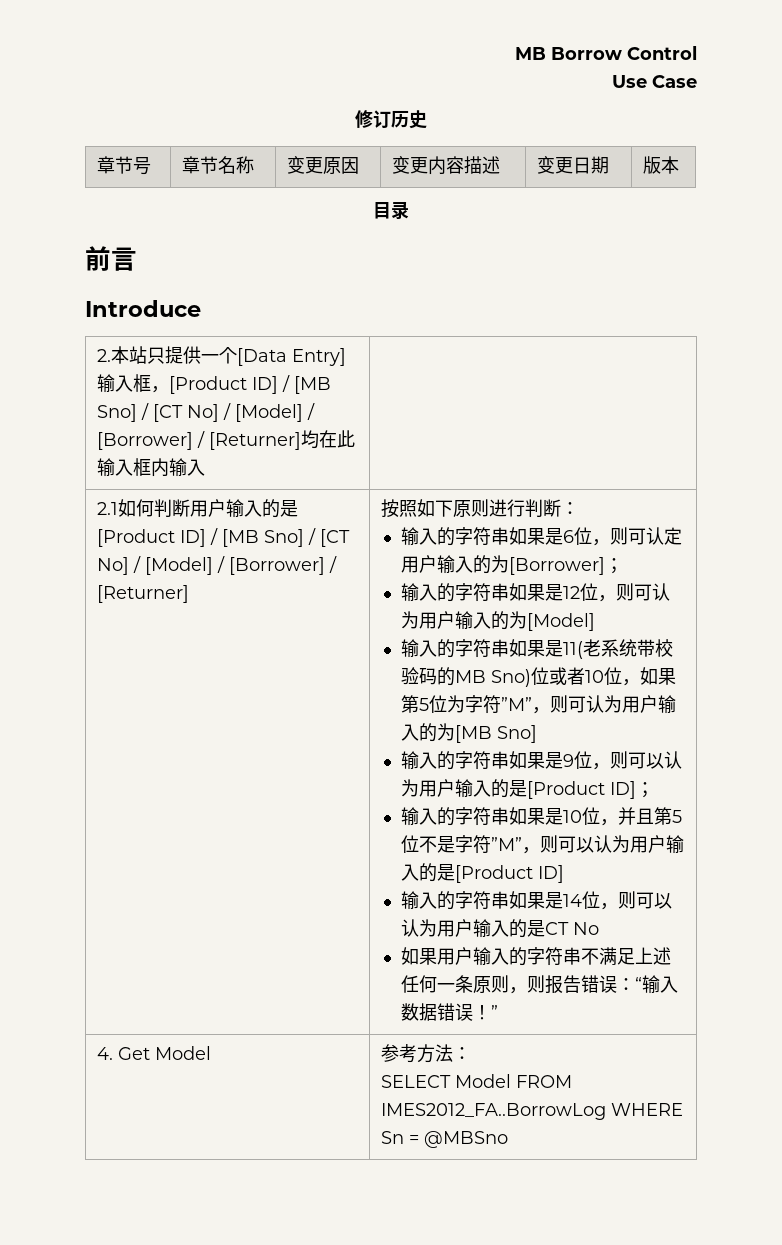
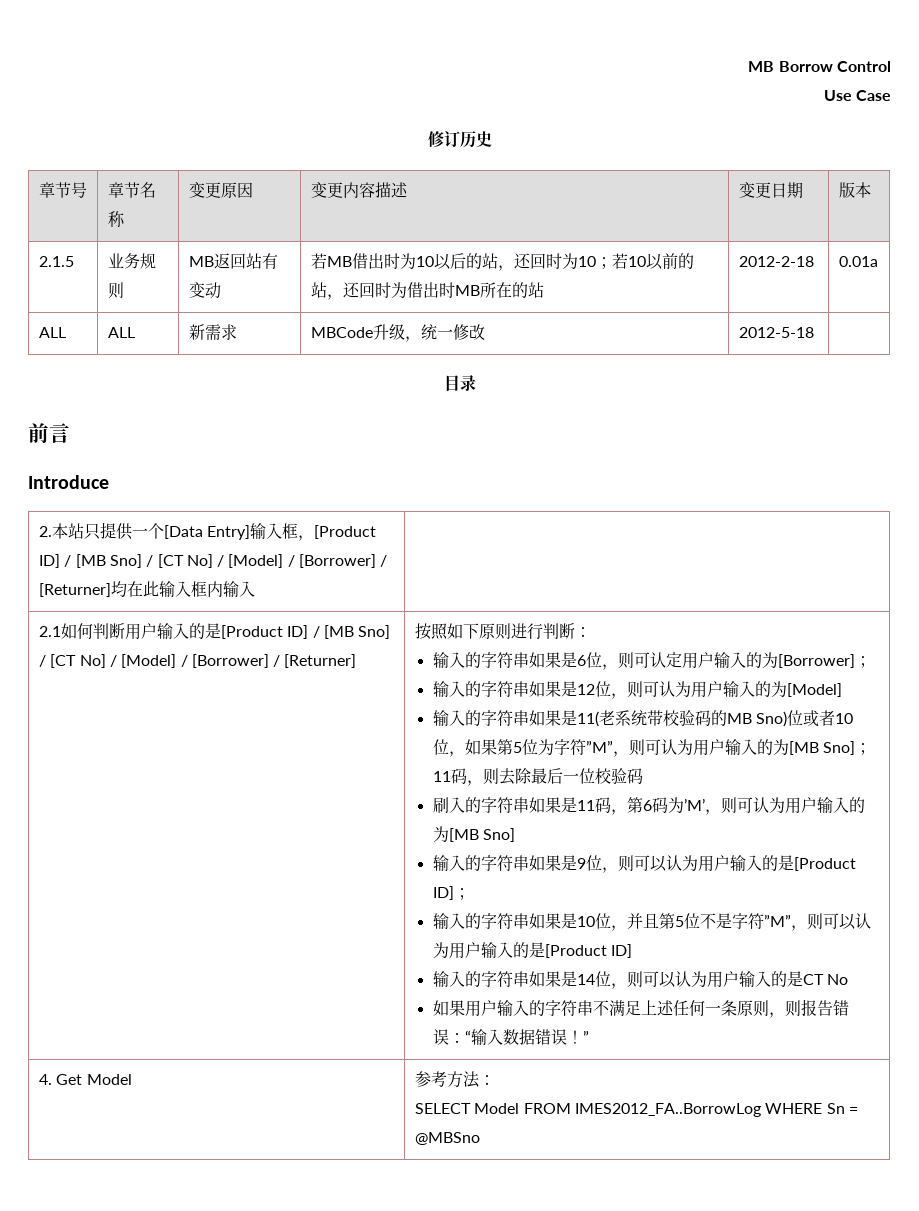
+ 2.1.5 | 业务规则 | MB返回站有变动 | 若MB借出时为10以后的站，还回时为10；若10以前的站，还回时为借出时MB所在的站 | 2012-2-18 | 0.01a
+ ALL | ALL | 新需求 | MBCode升级，统一修改 | 2012-5-18 |
- 输入的字符串如果是11(老系统带校验码的MB Sno)位或者10位，如果第5位为字符”M”，则可认为用户输入的为[MB Sno]
+ 输入的字符串如果是11(老系统带校验码的MB Sno)位或者10位，如果第5位为字符”M”，则可认为用户输入的为[MB Sno]；11码，则去除最后一位校验码
+ 刷入的字符串如果是11码，第6码为’M’，则可认为用户输入的为[MB Sno]

